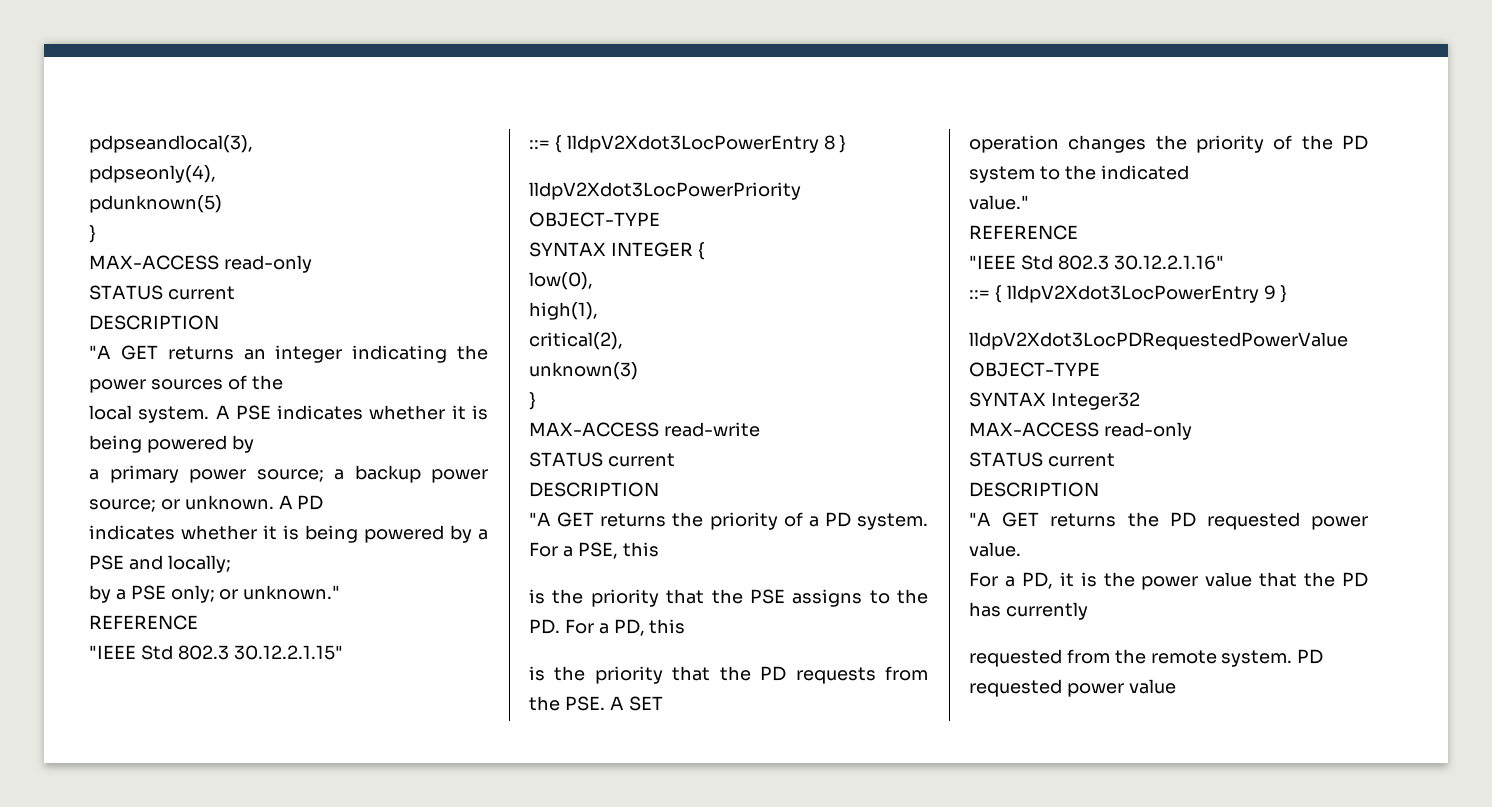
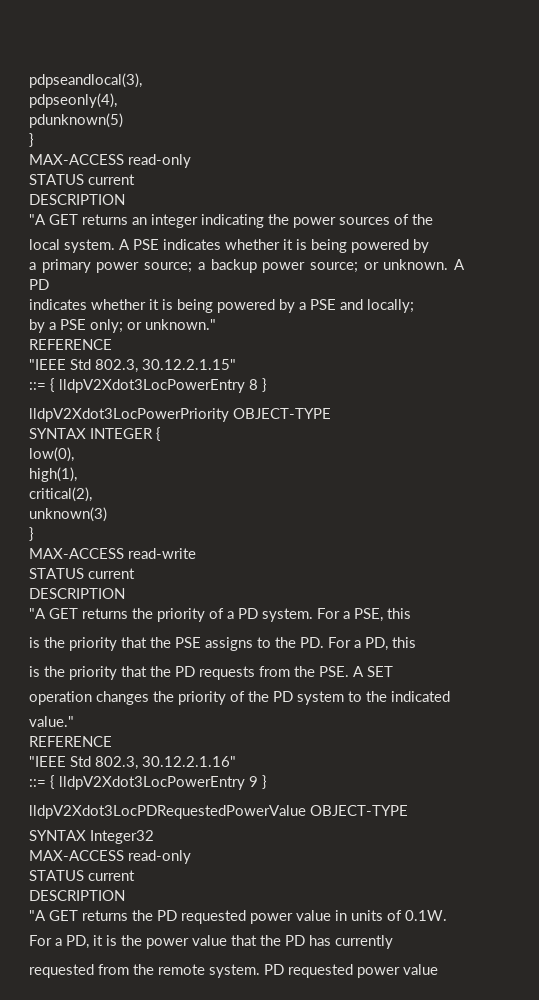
- "IEEE Std 802.3 30.12.2.1.15"
+ "IEEE Std 802.3, 30.12.2.1.15"
- "IEEE Std 802.3 30.12.2.1.16"
+ "IEEE Std 802.3, 30.12.2.1.16"
- "A GET returns the PD requested power value.
+ "A GET returns the PD requested power value in units of 0.1W.

